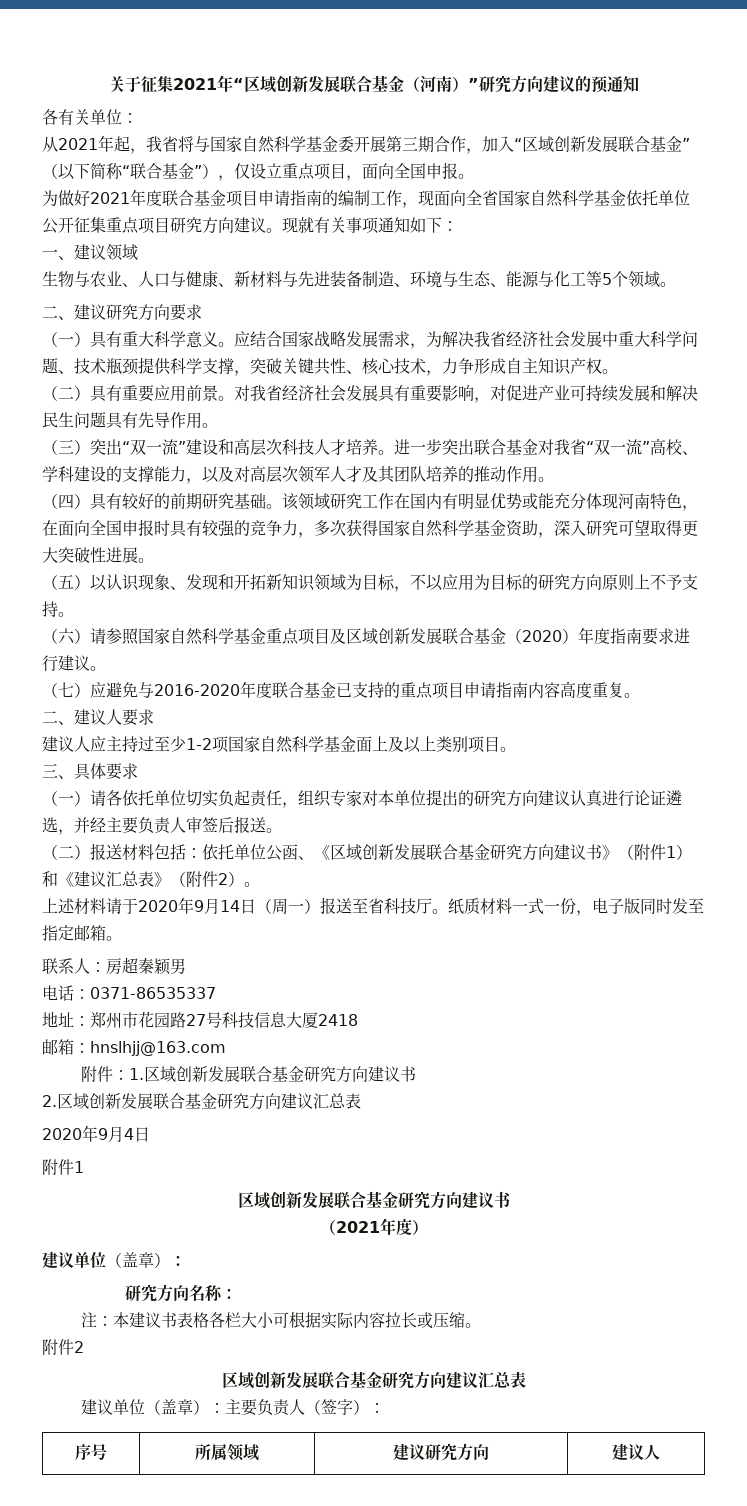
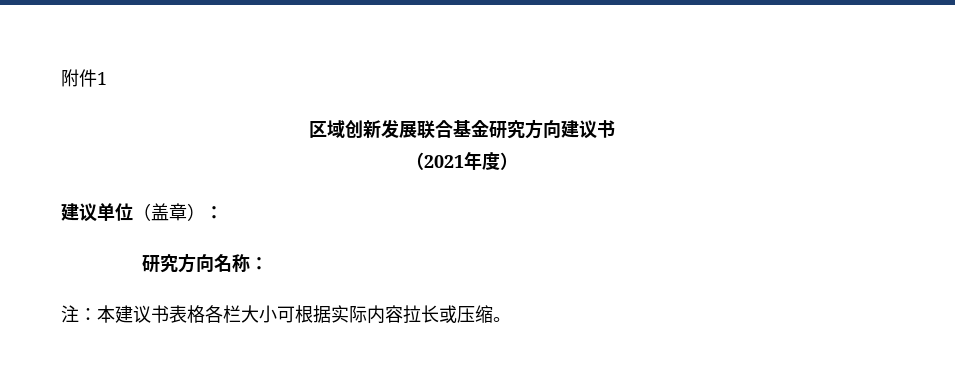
- 关于征集2021年“区域创新发展联合基金（河南）”研究方向建议的预通知
- 各有关单位：
- 从2021年起，我省将与国家自然科学基金委开展第三期合作，加入“区域创新发展联合基金”（以下简称“联合基金”），仅设立重点项目，面向全国申报。
- 为做好2021年度联合基金项目申请指南的编制工作，现面向全省国家自然科学基金依托单位公开征集重点项目研究方向建议。现就有关事项通知如下：
- 一、建议领域
- 生物与农业、人口与健康、新材料与先进装备制造、环境与生态、能源与化工等5个领域。
- 二、建议研究方向要求
- （一）具有重大科学意义。应结合国家战略发展需求，为解决我省经济社会发展中重大科学问题、技术瓶颈提供科学支撑，突破关键共性、核心技术，力争形成自主知识产权。
- （二）具有重要应用前景。对我省经济社会发展具有重要影响，对促进产业可持续发展和解决民生问题具有先导作用。
- （三）突出“双一流”建设和高层次科技人才培养。进一步突出联合基金对我省“双一流”高校、学科建设的支撑能力，以及对高层次领军人才及其团队培养的推动作用。
- （四）具有较好的前期研究基础。该领域研究工作在国内有明显优势或能充分体现河南特色，在面向全国申报时具有较强的竞争力，多次获得国家自然科学基金资助，深入研究可望取得更大突破性进展。
- （五）以认识现象、发现和开拓新知识领域为目标，不以应用为目标的研究方向原则上不予支持。
- （六）请参照国家自然科学基金重点项目及区域创新发展联合基金（2020）年度指南要求进行建议。
- （七）应避免与2016-2020年度联合基金已支持的重点项目申请指南内容高度重复。
- 二、建议人要求
- 建议人应主持过至少1-2项国家自然科学基金面上及以上类别项目。
- 三、具体要求
- （一）请各依托单位切实负起责任，组织专家对本单位提出的研究方向建议认真进行论证遴选，并经主要负责人审签后报送。
- （二）报送材料包括：依托单位公函、《区域创新发展联合基金研究方向建议书》（附件1）和《建议汇总表》（附件2）。
- 上述材料请于2020年9月14日（周一）报送至省科技厅。纸质材料一式一份，电子版同时发至指定邮箱。
- 联系人：房超秦颖男
- 电话：0371-86535337
- 地址：郑州市花园路27号科技信息大厦2418
- 邮箱：hnslhjj@163.com
- 附件：1.区域创新发展联合基金研究方向建议书
- 2.区域创新发展联合基金研究方向建议汇总表
- 2020年9月4日
  注：本建议书表格各栏大小可根据实际内容拉长或压缩。
- 附件2
- 区域创新发展联合基金研究方向建议汇总表
- 建议单位（盖章）：主要负责人（签字）：
- 序号 | 所属领域 | 建议研究方向 | 建议人

